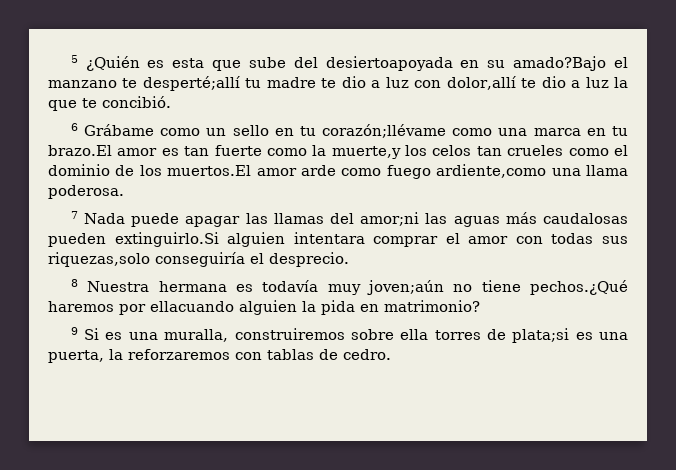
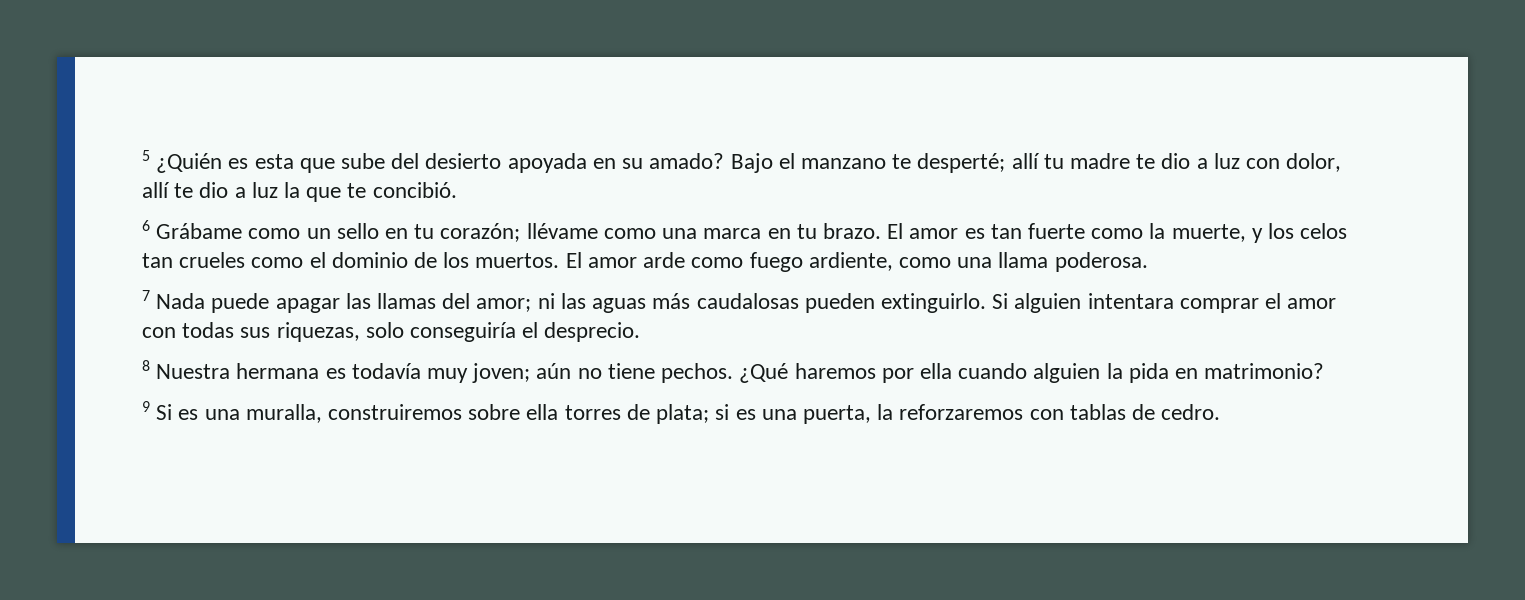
- 5 ¿Quién es esta que sube del desiertoapoyada en su amado?Bajo el manzano te desperté;allí tu madre te dio a luz con dolor,allí te dio a luz la que te concibió.
+ 5 ¿Quién es esta que sube del desierto apoyada en su amado? Bajo el manzano te desperté; allí tu madre te dio a luz con dolor, allí te dio a luz la que te concibió.
- 6 Grábame como un sello en tu corazón;llévame como una marca en tu brazo.El amor es tan fuerte como la muerte,y los celos tan crueles como el dominio de los muertos.El amor arde como fuego ardiente,como una llama poderosa.
+ 6 Grábame como un sello en tu corazón; llévame como una marca en tu brazo. El amor es tan fuerte como la muerte, y los celos tan crueles como el dominio de los muertos. El amor arde como fuego ardiente, como una llama poderosa.
- 7 Nada puede apagar las llamas del amor;ni las aguas más caudalosas pueden extinguirlo.Si alguien intentara comprar el amor con todas sus riquezas,solo conseguiría el desprecio.
+ 7 Nada puede apagar las llamas del amor; ni las aguas más caudalosas pueden extinguirlo. Si alguien intentara comprar el amor con todas sus riquezas, solo conseguiría el desprecio.
- 8 Nuestra hermana es todavía muy joven;aún no tiene pechos.¿Qué haremos por ellacuando alguien la pida en matrimonio?
+ 8 Nuestra hermana es todavía muy joven; aún no tiene pechos. ¿Qué haremos por ella cuando alguien la pida en matrimonio?
- 9 Si es una muralla, construiremos sobre ella torres de plata;si es una puerta, la reforzaremos con tablas de cedro.
+ 9 Si es una muralla, construiremos sobre ella torres de plata; si es una puerta, la reforzaremos con tablas de cedro.

